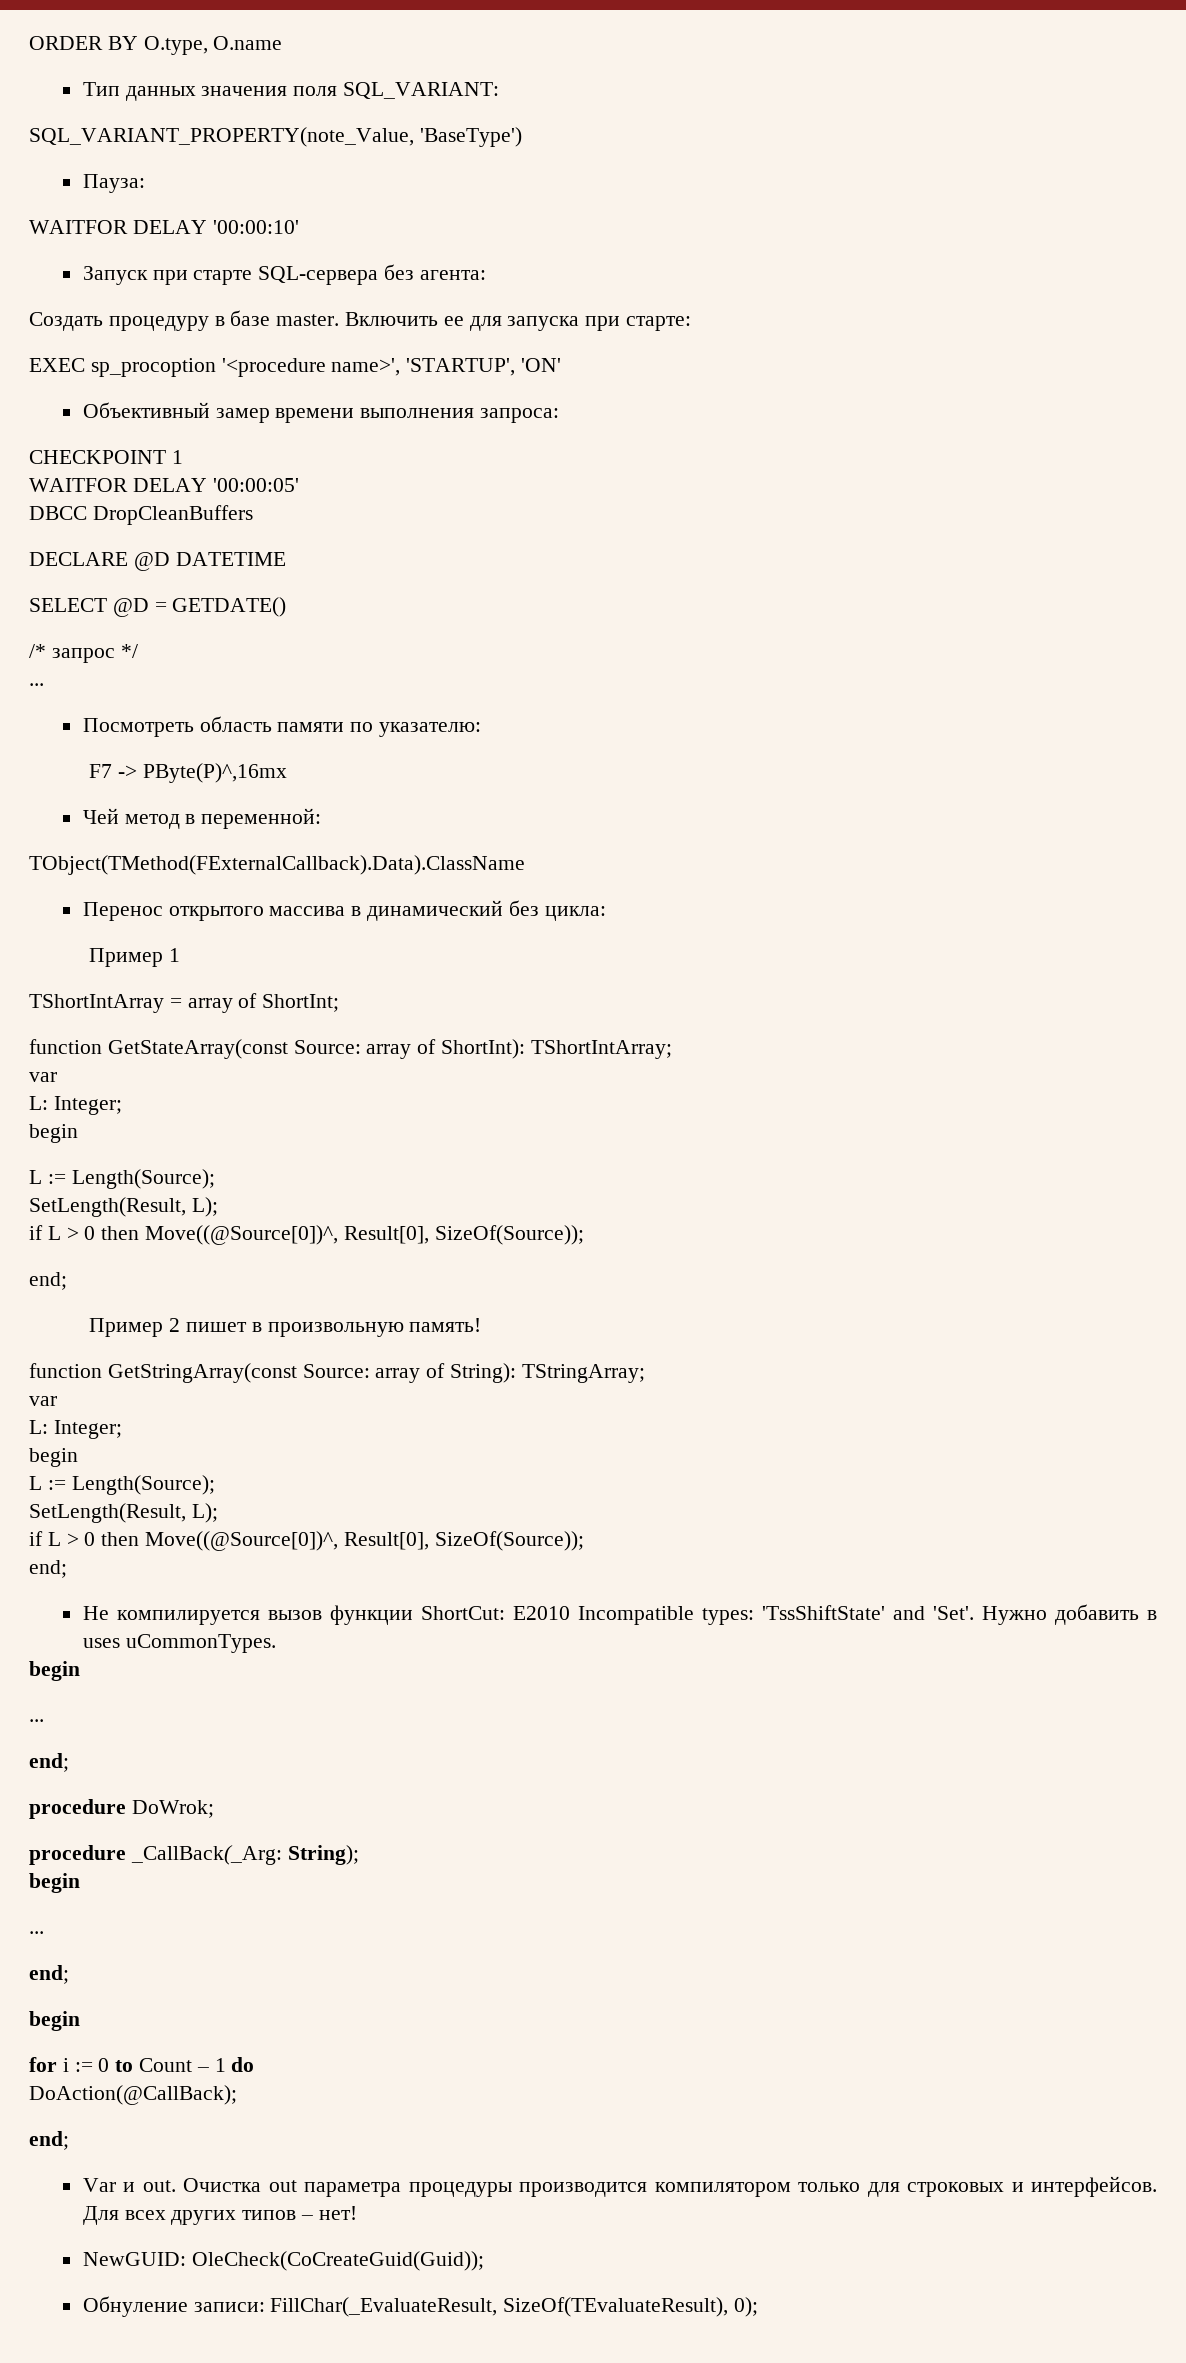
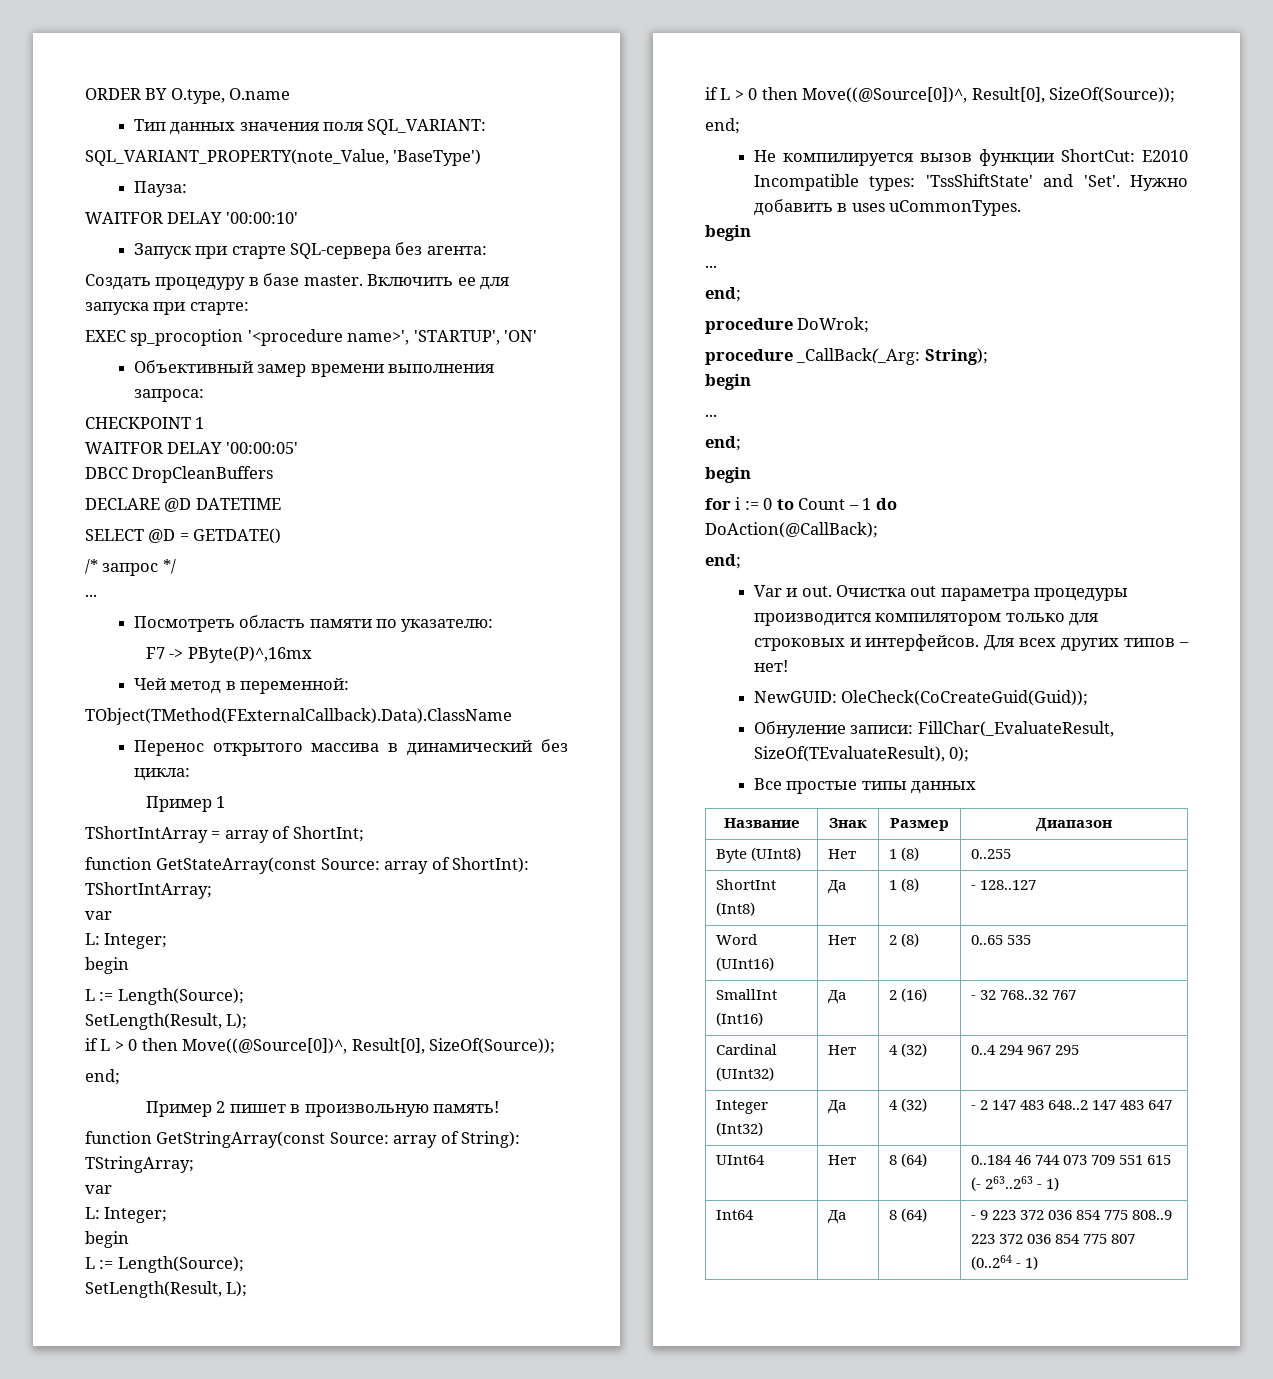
+ Все простые типы данных
+ Название | Знак | Размер | Диапазон
+ Byte (UInt8) | Нет | 1 (8) | 0..255
+ ShortInt (Int8) | Да | 1 (8) | - 128..127
+ Word (UInt16) | Нет | 2 (8) | 0..65 535
+ SmallInt (Int16) | Да | 2 (16) | - 32 768..32 767
+ Cardinal (UInt32) | Нет | 4 (32) | 0..4 294 967 295
+ Integer (Int32) | Да | 4 (32) | - 2 147 483 648..2 147 483 647
+ UInt64 | Нет | 8 (64) | 0..184 46 744 073 709 551 615 (- 263..263 - 1)
+ Int64 | Да | 8 (64) | - 9 223 372 036 854 775 808..9 223 372 036 854 775 807 (0..264 - 1)

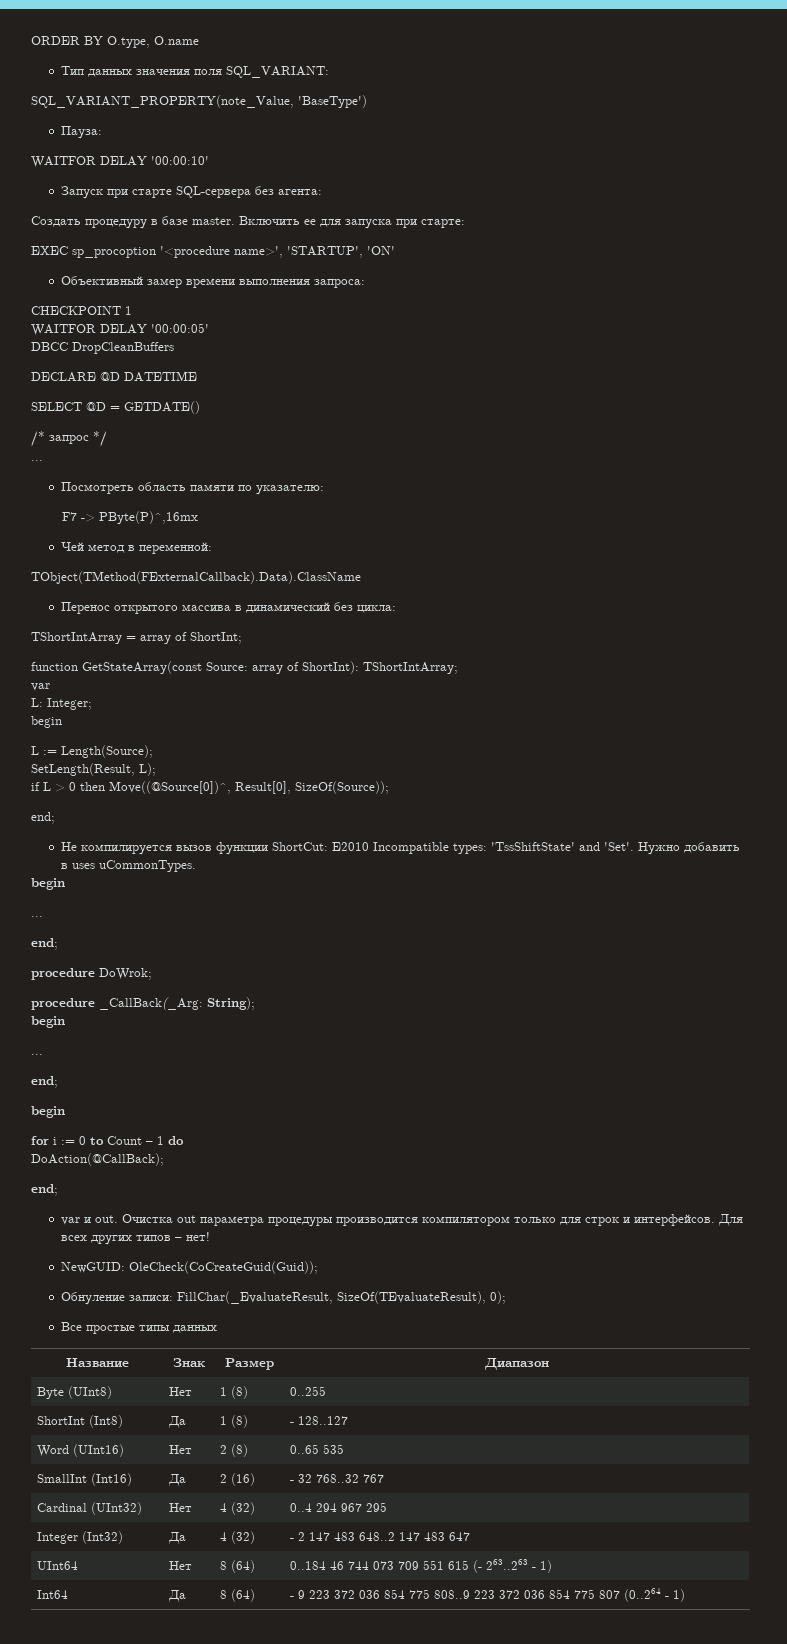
- Пример 1
- Пример 2 пишет в произвольную память!
- function GetStringArray(const Source: array of String): TStringArray;
- var
- L: Integer;
- begin
- L := Length(Source);
- SetLength(Result, L);
- if L > 0 then Move((@Source[0])^, Result[0], SizeOf(Source));
- end;
- Var и out.
+ var и out.
- Очистка out параметра процедуры производится компилятором только для строковых и интерфейсов.
+ Очистка out параметра процедуры производится компилятором только для строк и интерфейсов.

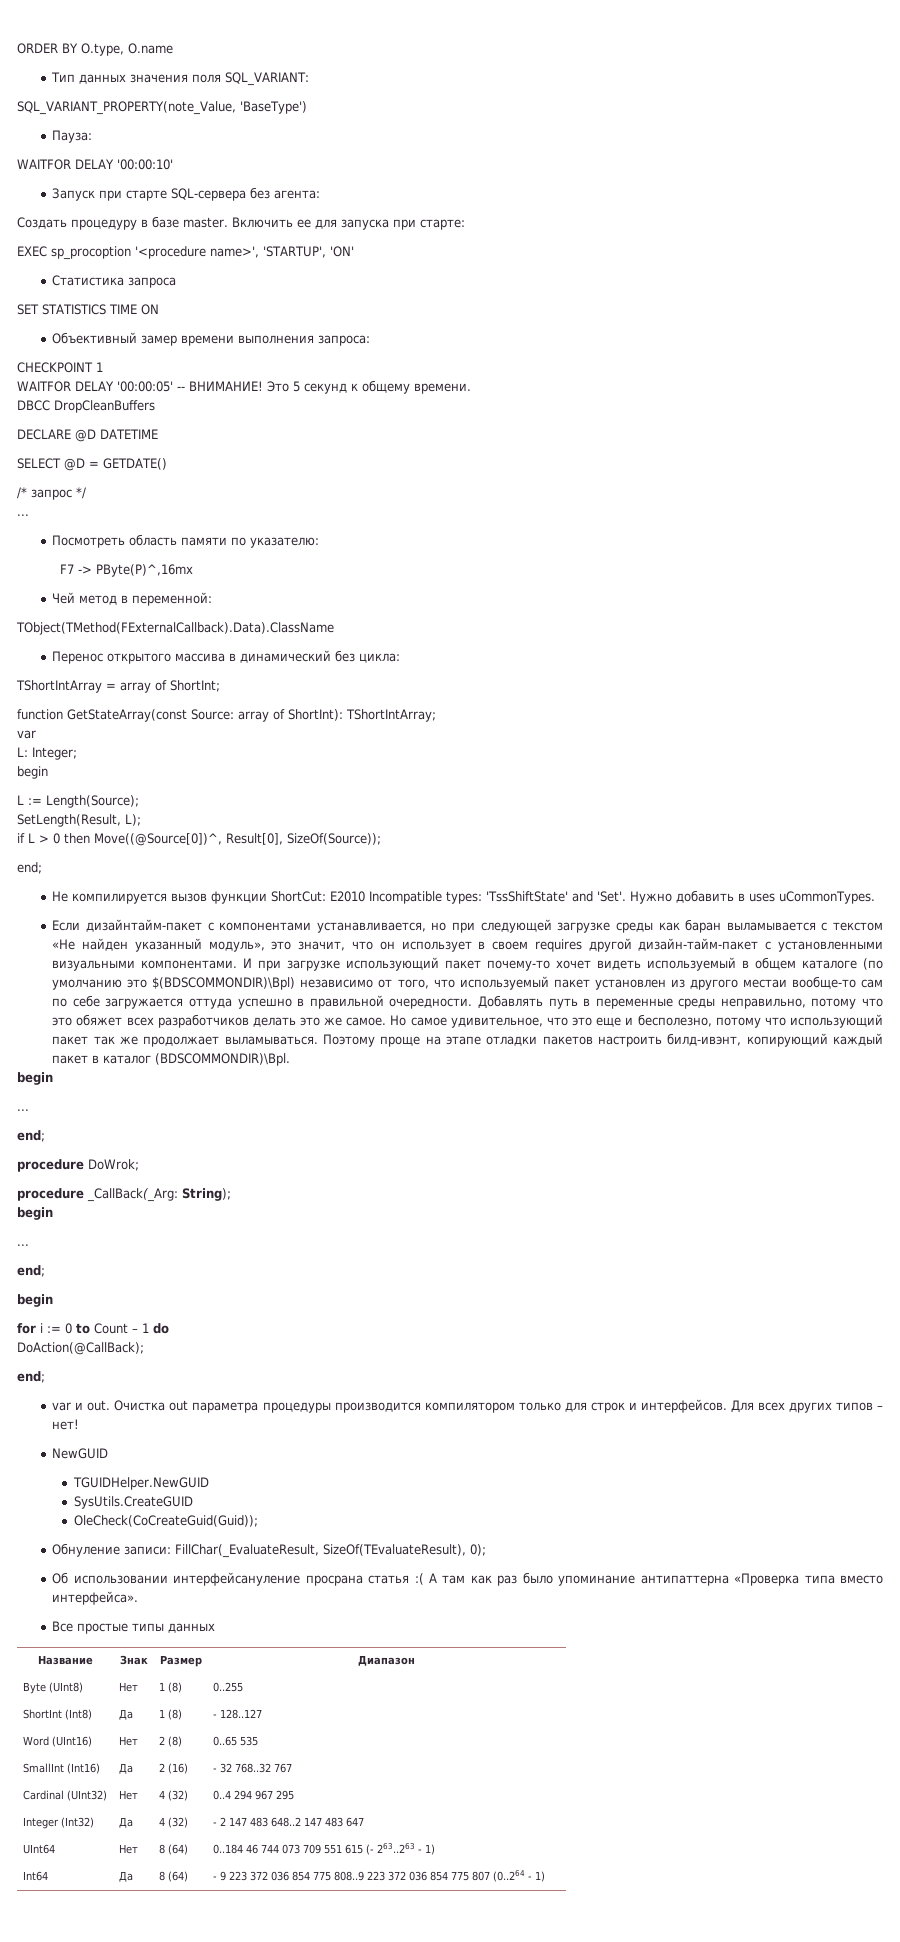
+ Статистика запроса
+ SET STATISTICS TIME ON
- WAITFOR DELAY '00:00:05'
+ WAITFOR DELAY '00:00:05' -- ВНИМАНИЕ! Это 5 секунд к общему времени.
+ Если дизайнтайм-пакет с компонентами устанавливается, но при следующей загрузке среды как баран выламывается с текстом «Не найден указанный модуль», это значит, что он использует в своем requires другой дизайн-тайм-пакет с установленными визуальными компонентами. И при загрузке использующий пакет почему-то хочет видеть используемый в общем каталоге (по умолчанию это $(BDSCOMMONDIR)\Bpl) независимо от того, что используемый пакет установлен из другого местаи вообще-то сам по себе загружается оттуда успешно в правильной очередности. Добавлять путь в переменные среды неправильно, потому что это обяжет всех разработчиков делать это же самое. Но самое удивительное, что это еще и бесполезно, потому что использующий пакет так же продолжает выламываться. Поэтому проще на этапе отладки пакетов настроить билд-ивэнт, копирующий каждый пакет в каталог (BDSCOMMONDIR)\Bpl.
- NewGUID: OleCheck(CoCreateGuid(Guid));
+ NewGUID
+ TGUIDHelper.NewGUID
+ SysUtils.CreateGUID
+ OleCheck(CoCreateGuid(Guid));
+ Об использовании интерфейсануление просрана статья :( А там как раз было упоминание антипаттерна «Проверка типа вместо интерфейса».

